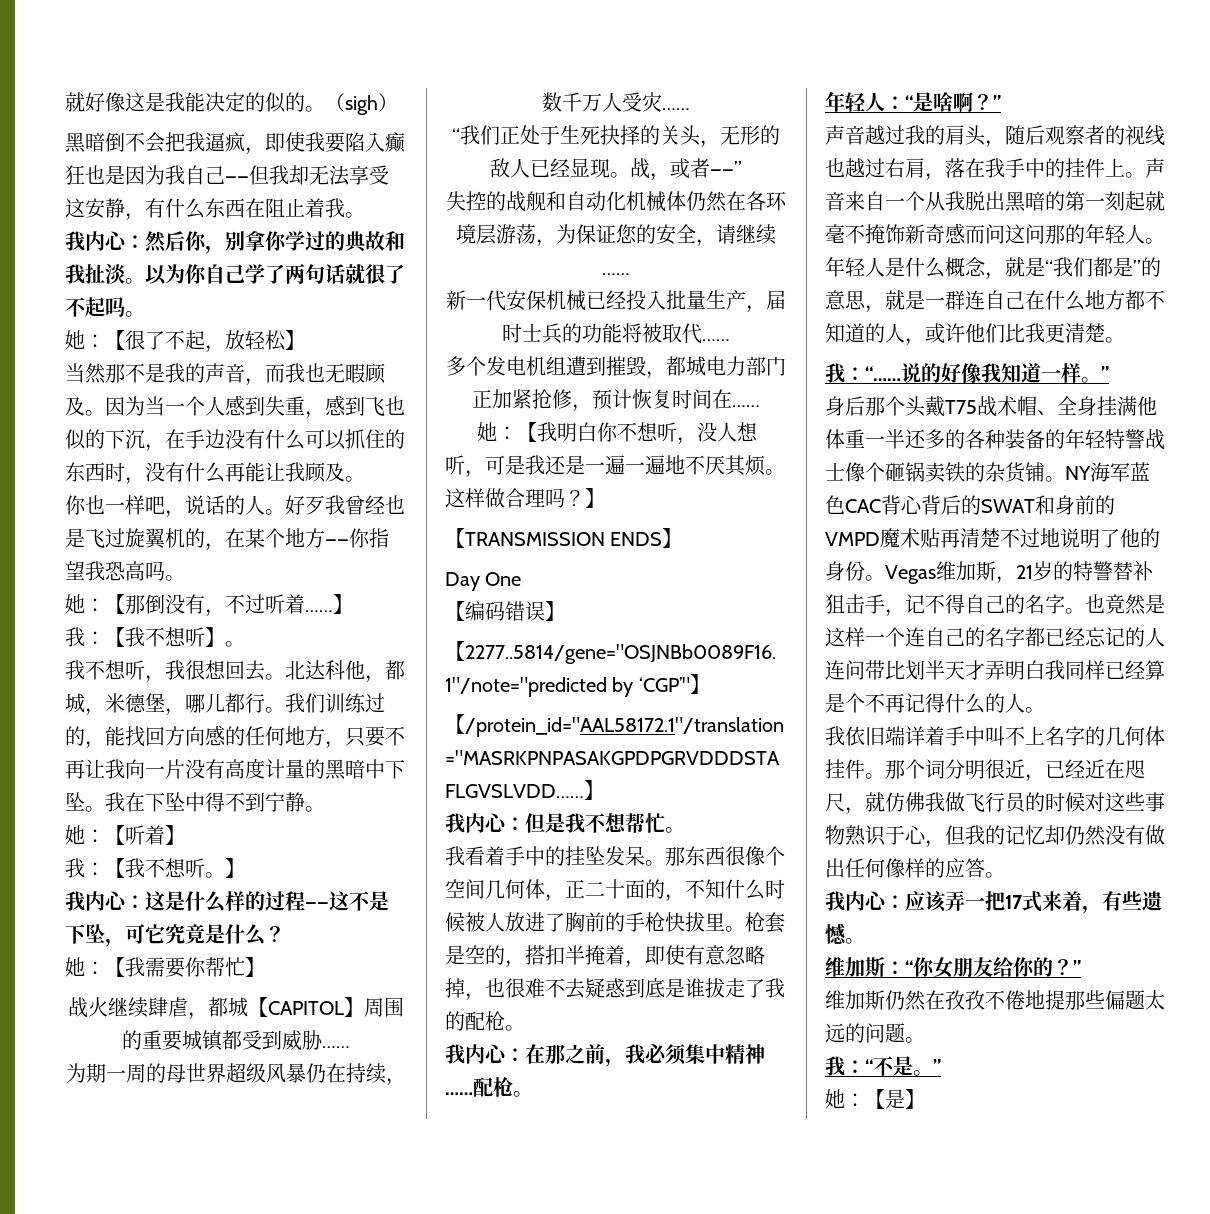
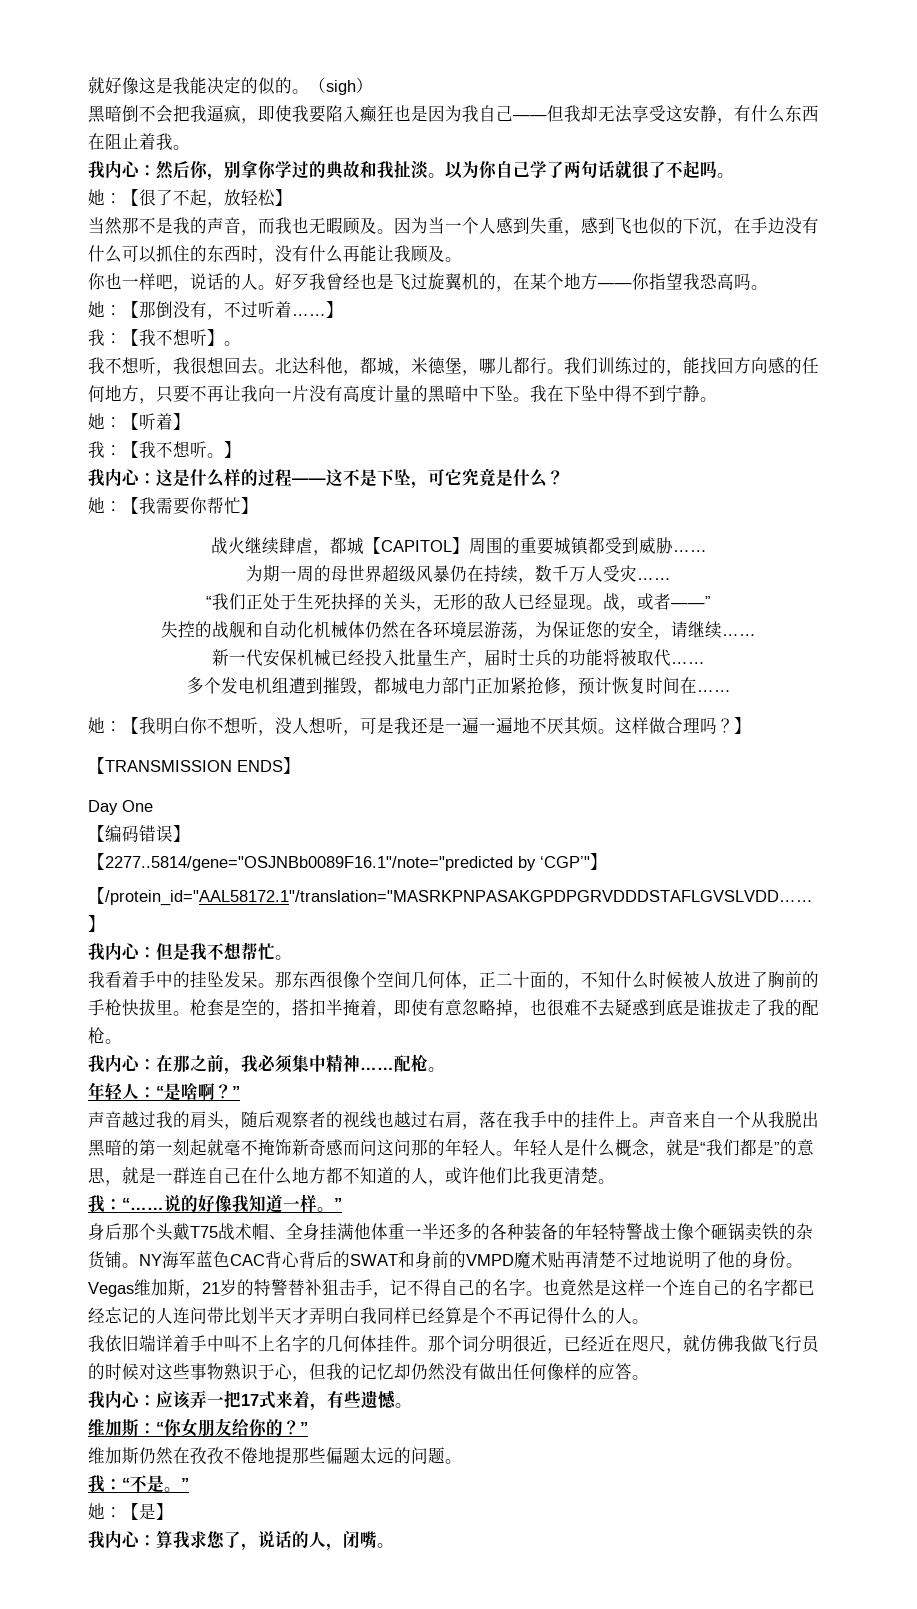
+ 我内心：算我求您了，说话的人，闭嘴。

